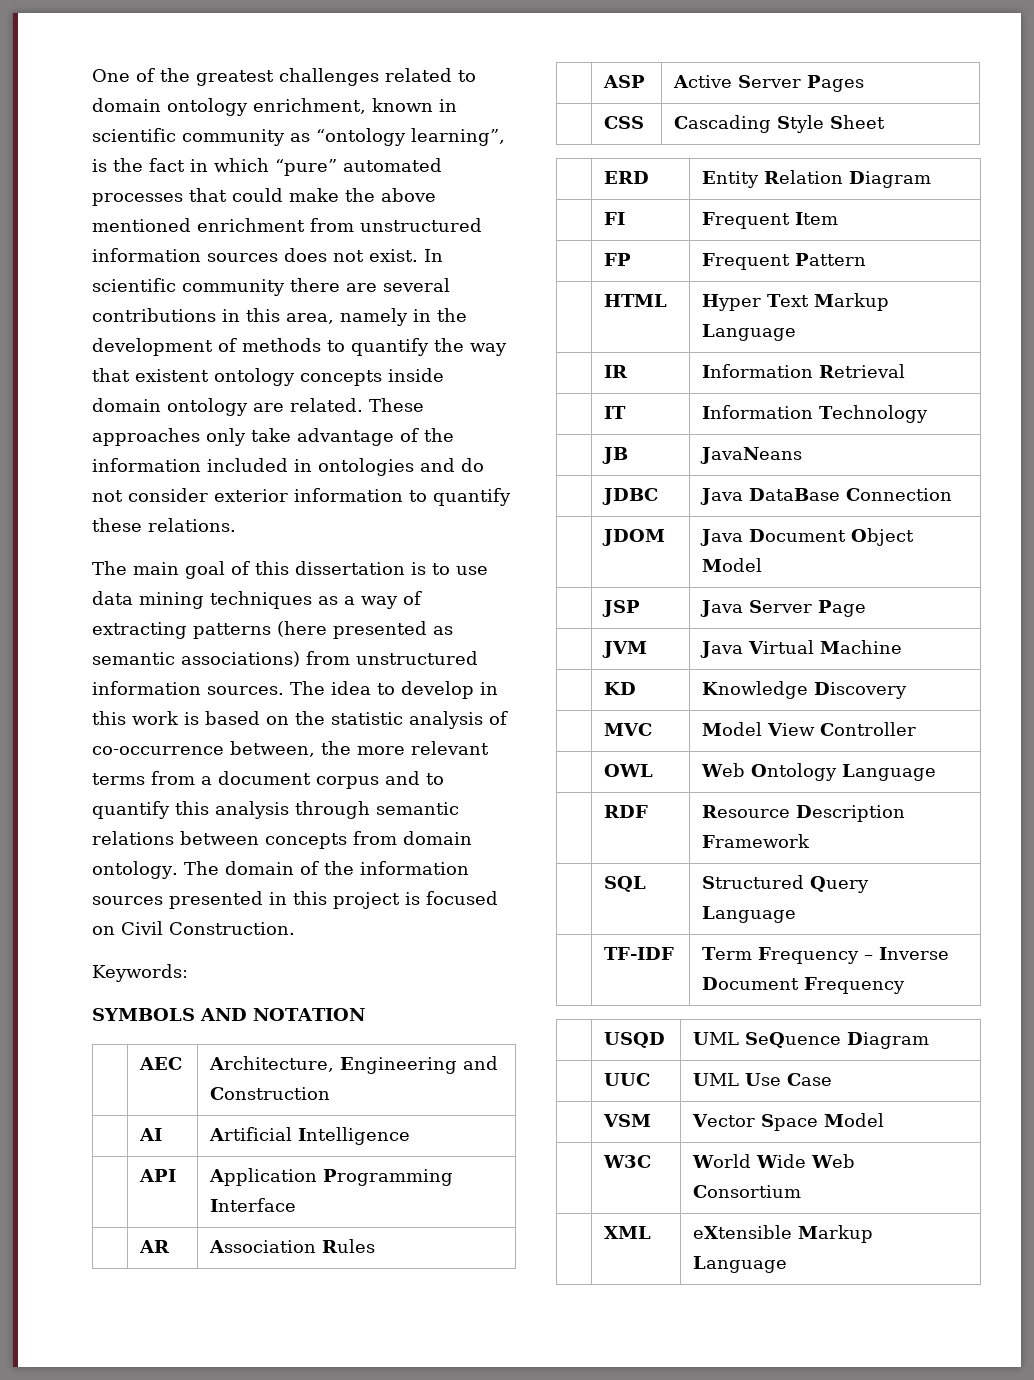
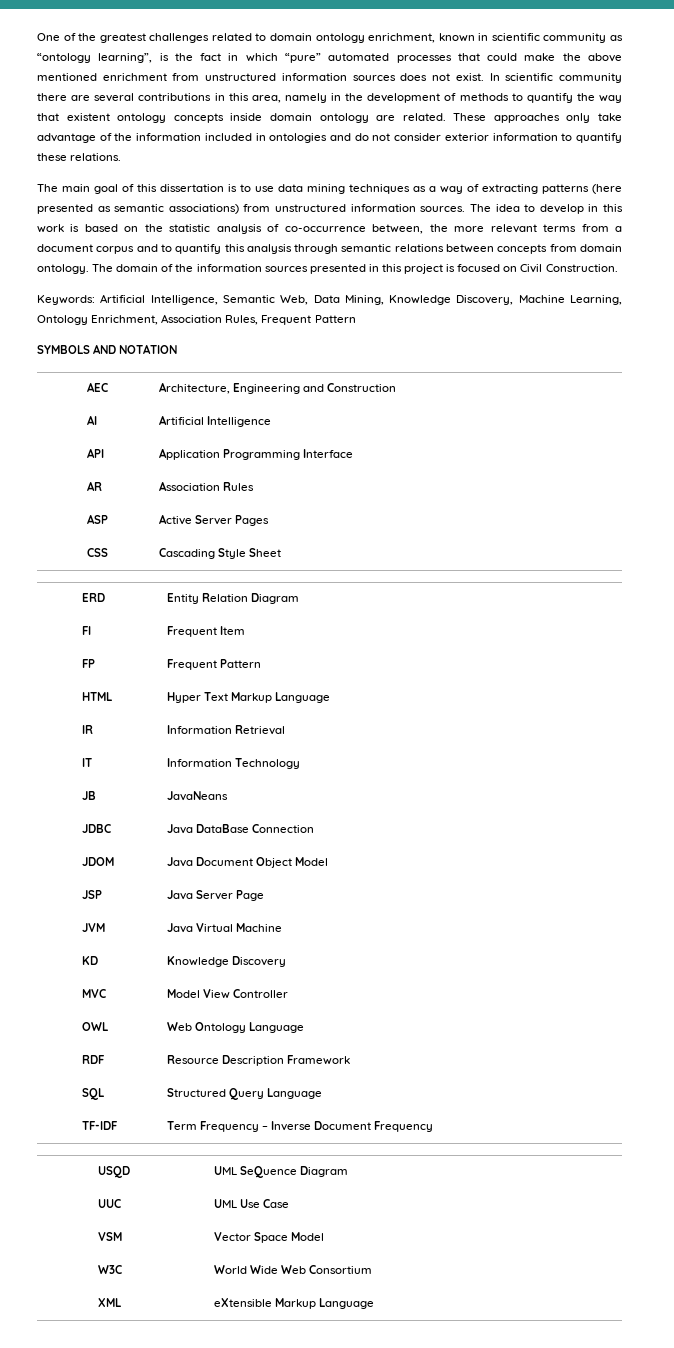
- Keywords:
+ Keywords: Artificial Intelligence, Semantic Web, Data Mining, Knowledge Discovery, Machine Learning, Ontology Enrichment, Association Rules, Frequent Pattern

